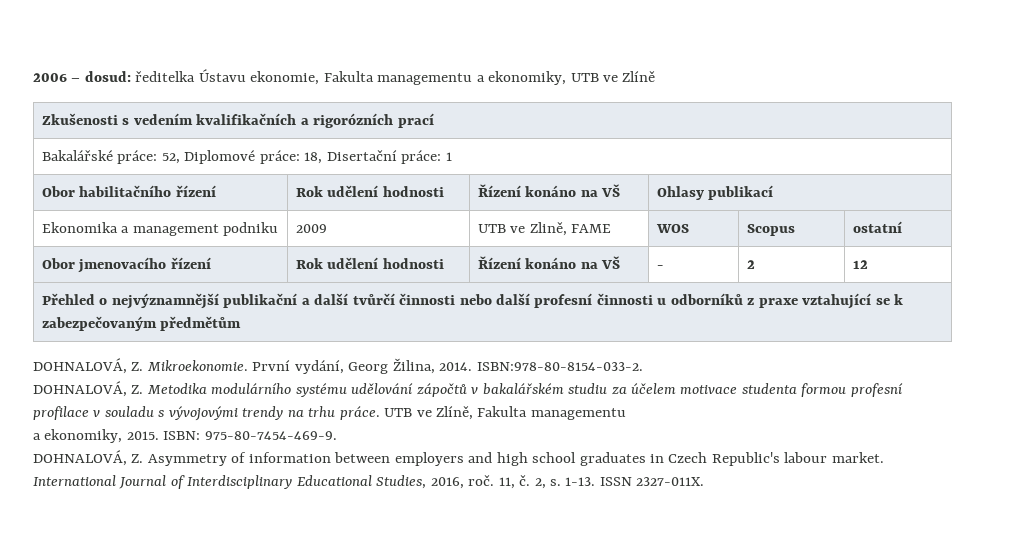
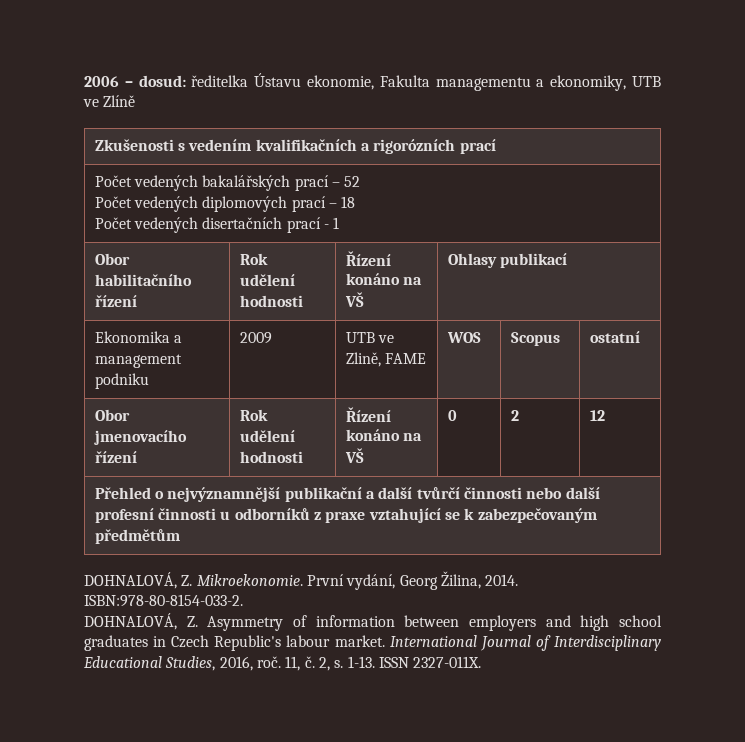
- Bakalářské práce: 52, Diplomové práce: 18, Disertační práce: 1
+ Počet vedených bakalářských prací – 52
+ Počet vedených diplomových prací – 18
+ Počet vedených disertačních prací - 1
- Obor jmenovacího řízení | Rok udělení hodnosti | Řízení konáno na VŠ | - | 2 | 12
+ Obor jmenovacího řízení | Rok udělení hodnosti | Řízení konáno na VŠ | 0 | 2 | 12
- DOHNALOVÁ, Z. Metodika modulárního systému udělování zápočtů v bakalářském studiu za účelem motivace studenta formou profesní profilace v souladu s vývojovými trendy na trhu práce. UTB ve Zlíně, Fakulta managementu
- a ekonomiky, 2015. ISBN: 975-80-7454-469-9.

